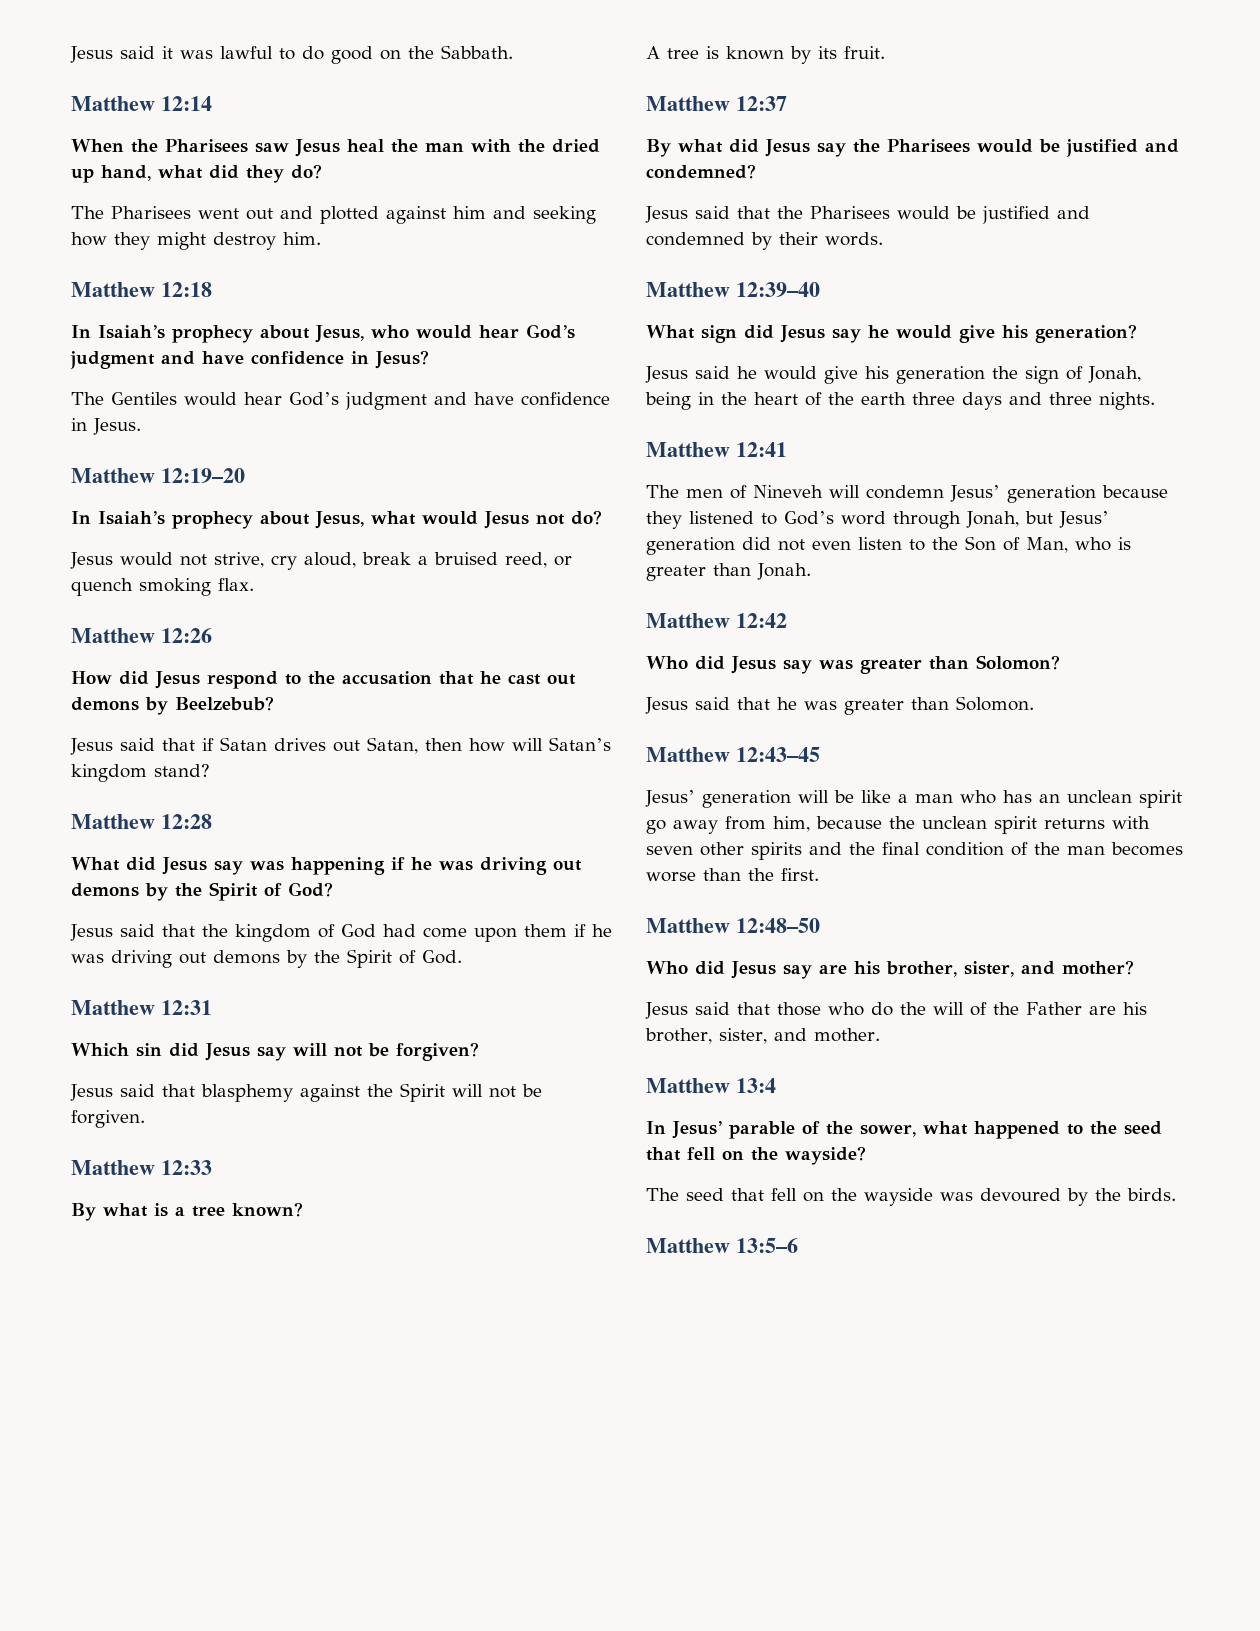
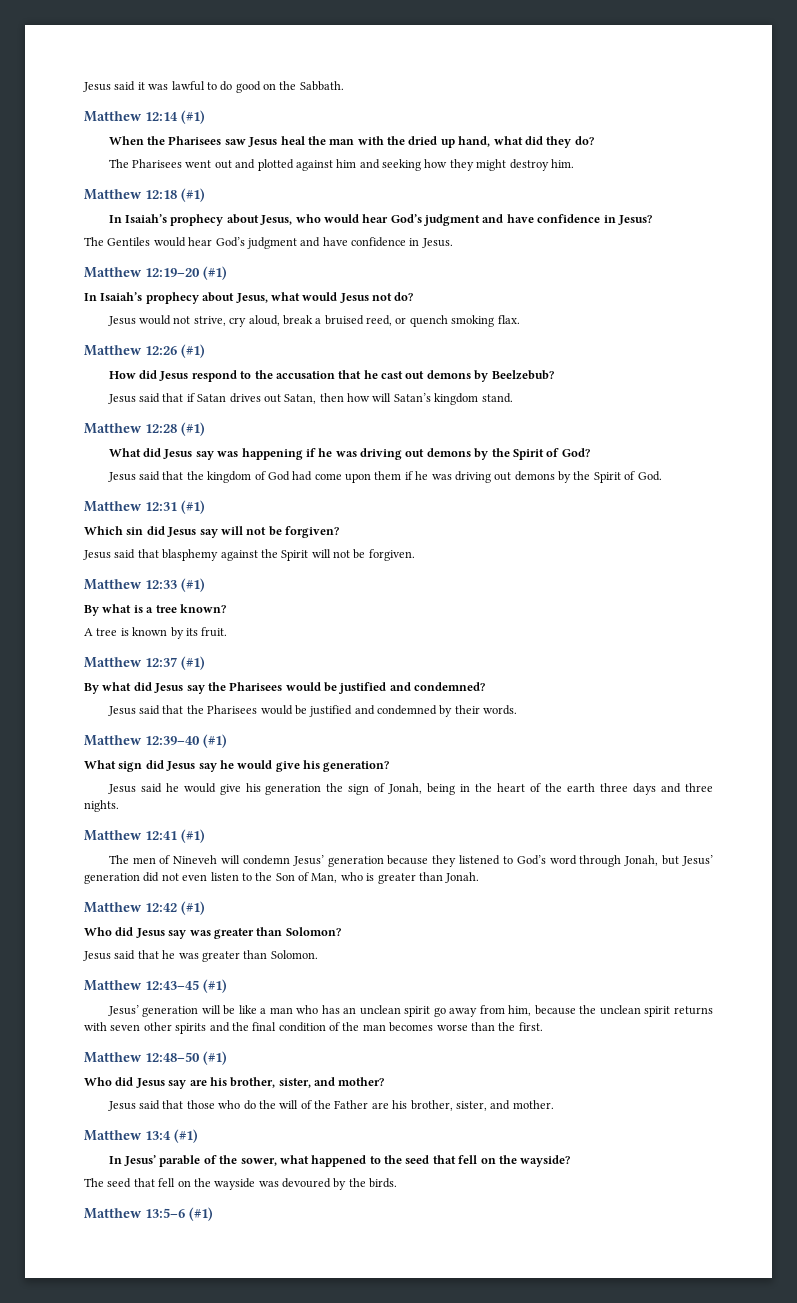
- Matthew 12:14
+ Matthew 12:14 (#1)
- Matthew 12:18
+ Matthew 12:18 (#1)
- Matthew 12:19–20
+ Matthew 12:19–20 (#1)
- Matthew 12:26
+ Matthew 12:26 (#1)
- Jesus said that if Satan drives out Satan, then how will Satan’s kingdom stand?
+ Jesus said that if Satan drives out Satan, then how will Satan’s kingdom stand.
- Matthew 12:28
+ Matthew 12:28 (#1)
- Matthew 12:31
+ Matthew 12:31 (#1)
- Matthew 12:33
+ Matthew 12:33 (#1)
- Matthew 12:37
+ Matthew 12:37 (#1)
- Matthew 12:39–40
+ Matthew 12:39–40 (#1)
- Matthew 12:41
+ Matthew 12:41 (#1)
- Matthew 12:42
+ Matthew 12:42 (#1)
- Matthew 12:43–45
+ Matthew 12:43–45 (#1)
- Matthew 12:48–50
+ Matthew 12:48–50 (#1)
- Matthew 13:4
+ Matthew 13:4 (#1)
- Matthew 13:5–6
+ Matthew 13:5–6 (#1)

